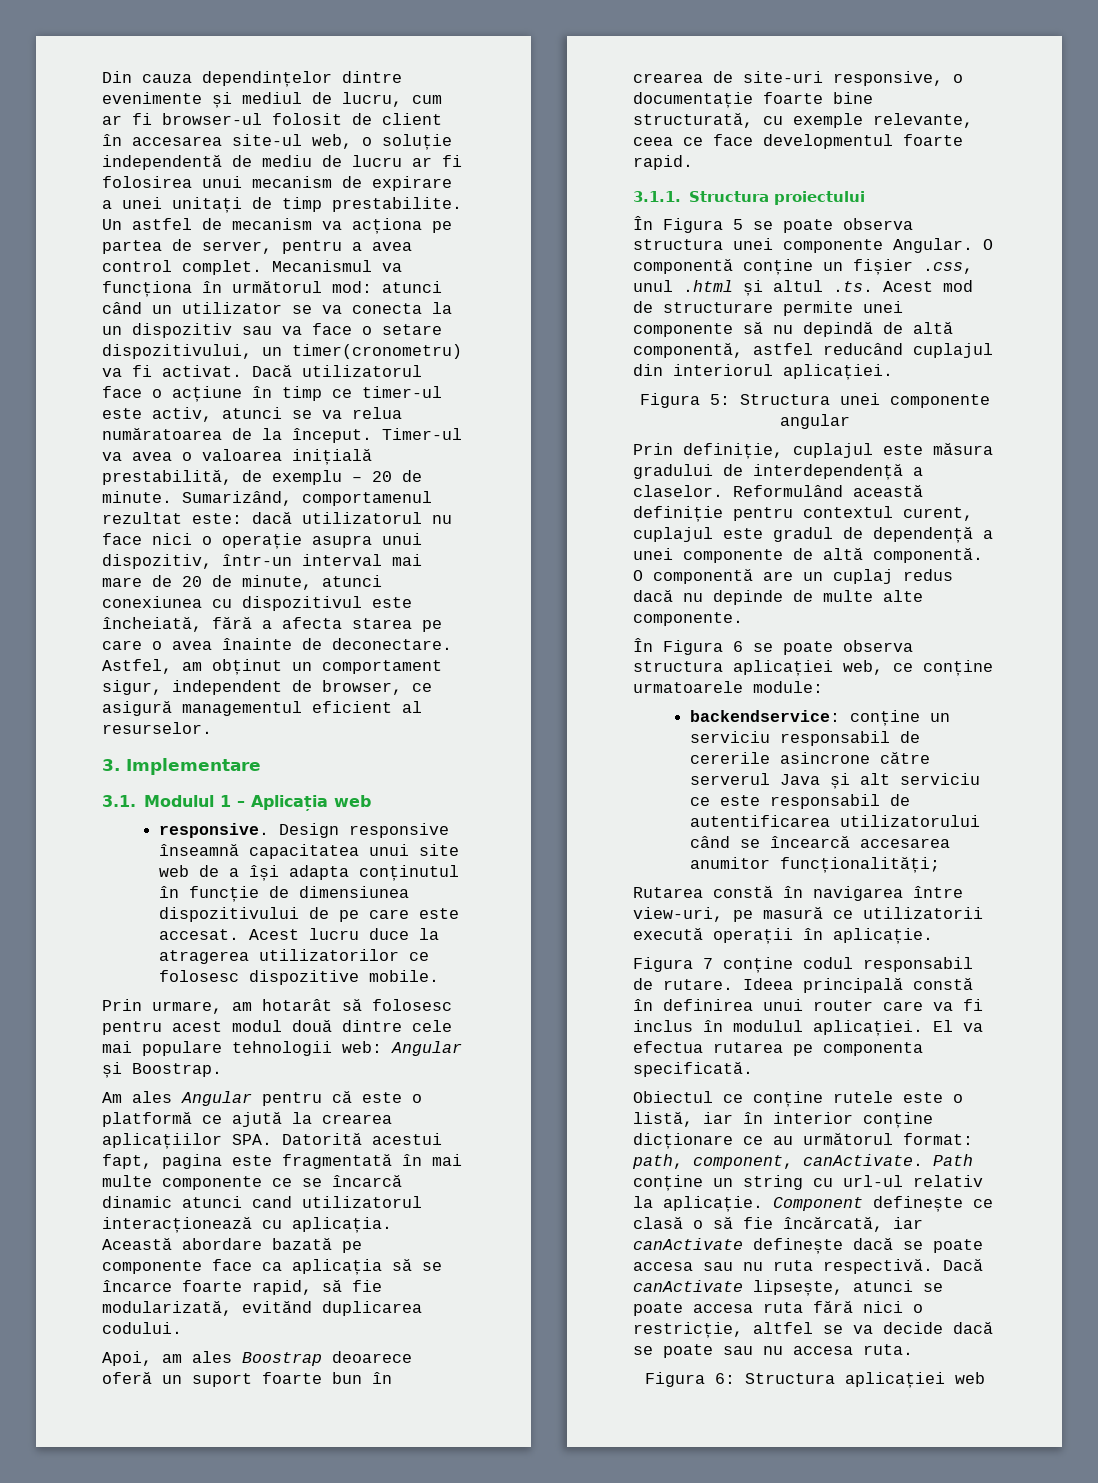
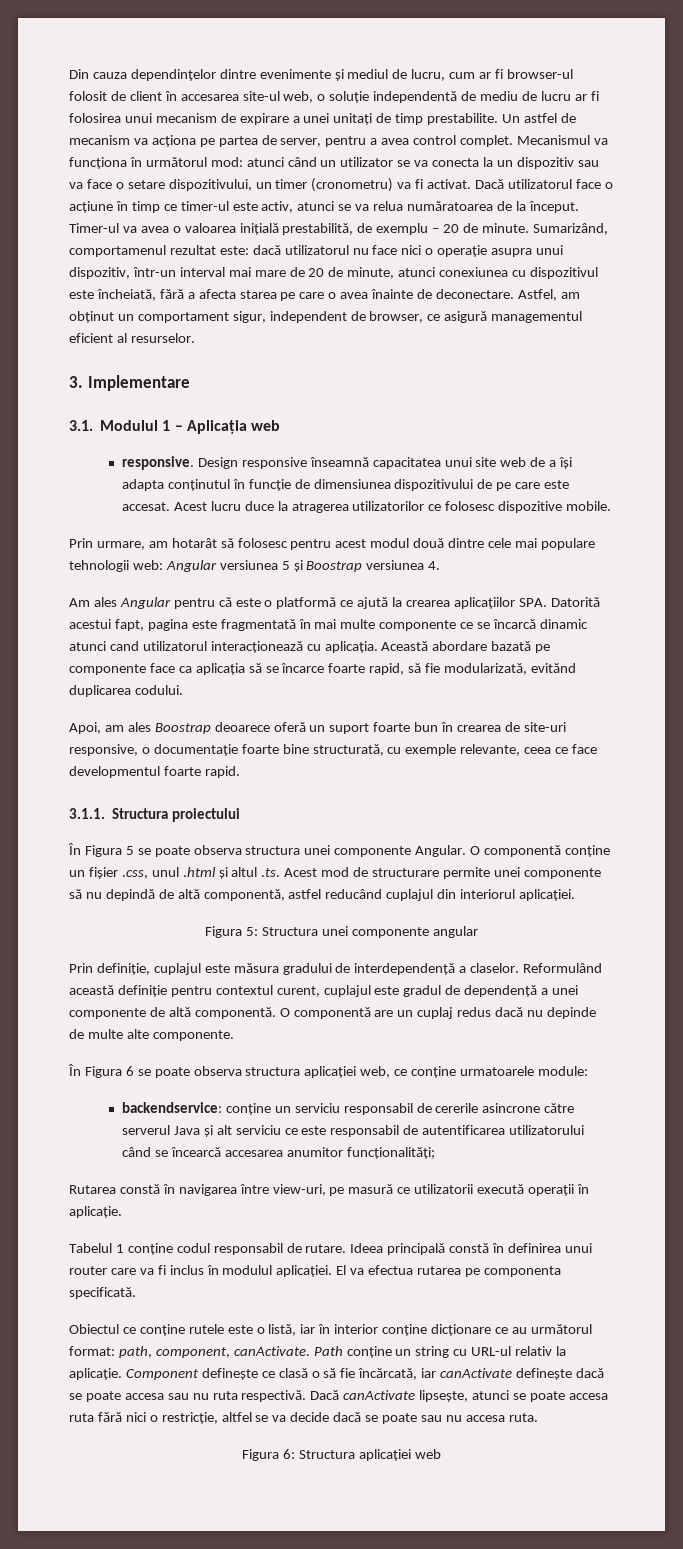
- Mecanismul va funcționa în următorul mod: atunci când un utilizator se va conecta la un dispozitiv sau va face o setare dispozitivului, un timer(cronometru) va fi activat.
+ Mecanismul va funcționa în următorul mod: atunci când un utilizator se va conecta la un dispozitiv sau va face o setare dispozitivului, un timer (cronometru) va fi activat.
- Prin urmare, am hotarât să folosesc pentru acest modul două dintre cele mai populare tehnologii web: Angular și Boostrap.
+ Prin urmare, am hotarât să folosesc pentru acest modul două dintre cele mai populare tehnologii web: Angular versiunea 5 și Boostrap versiunea 4.
- Figura 7 conține codul responsabil de rutare.
+ Tabelul 1 conține codul responsabil de rutare.
- Path conține un string cu url-ul relativ la aplicație.
+ Path conține un string cu URL-ul relativ la aplicație.

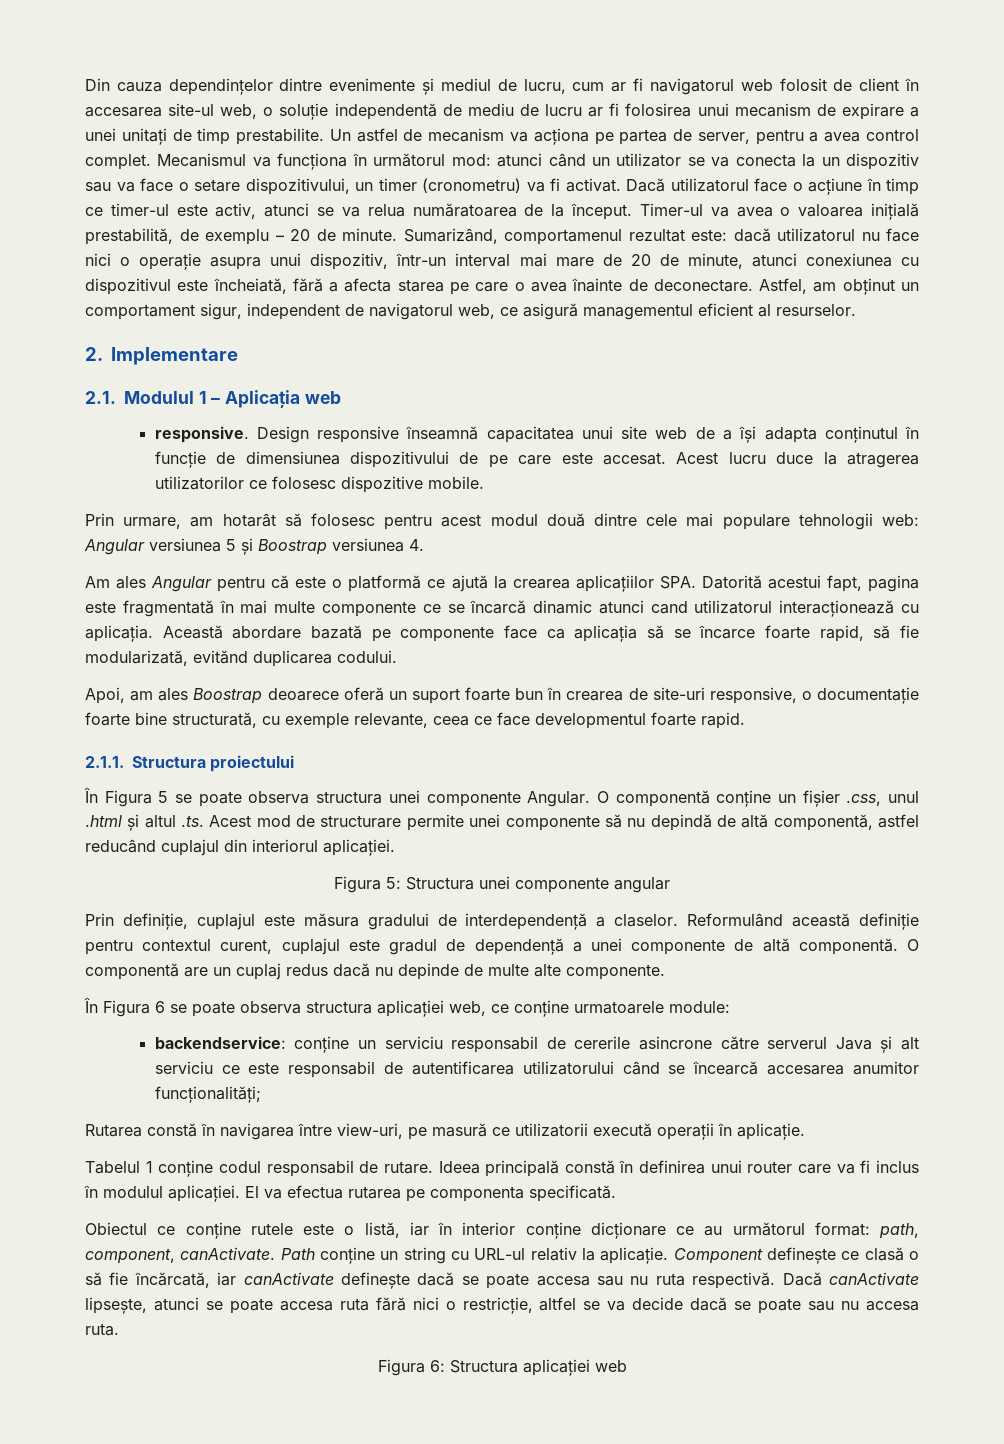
- Din cauza dependințelor dintre evenimente și mediul de lucru, cum ar fi browser-ul folosit de client în accesarea site-ul web, o soluție independentă de mediu de lucru ar fi folosirea unui mecanism de expirare a unei unitați de timp prestabilite.
+ Din cauza dependințelor dintre evenimente și mediul de lucru, cum ar fi navigatorul web folosit de client în accesarea site-ul web, o soluție independentă de mediu de lucru ar fi folosirea unui mecanism de expirare a unei unitați de timp prestabilite.
- Astfel, am obținut un comportament sigur, independent de browser, ce asigură managementul eficient al resurselor.
+ Astfel, am obținut un comportament sigur, independent de navigatorul web, ce asigură managementul eficient al resurselor.
- 3. Implementare
+ 2. Implementare
- 3.1. Modulul 1 – Aplicația web
+ 2.1. Modulul 1 – Aplicația web
- 3.1.1. Structura proiectului
+ 2.1.1. Structura proiectului

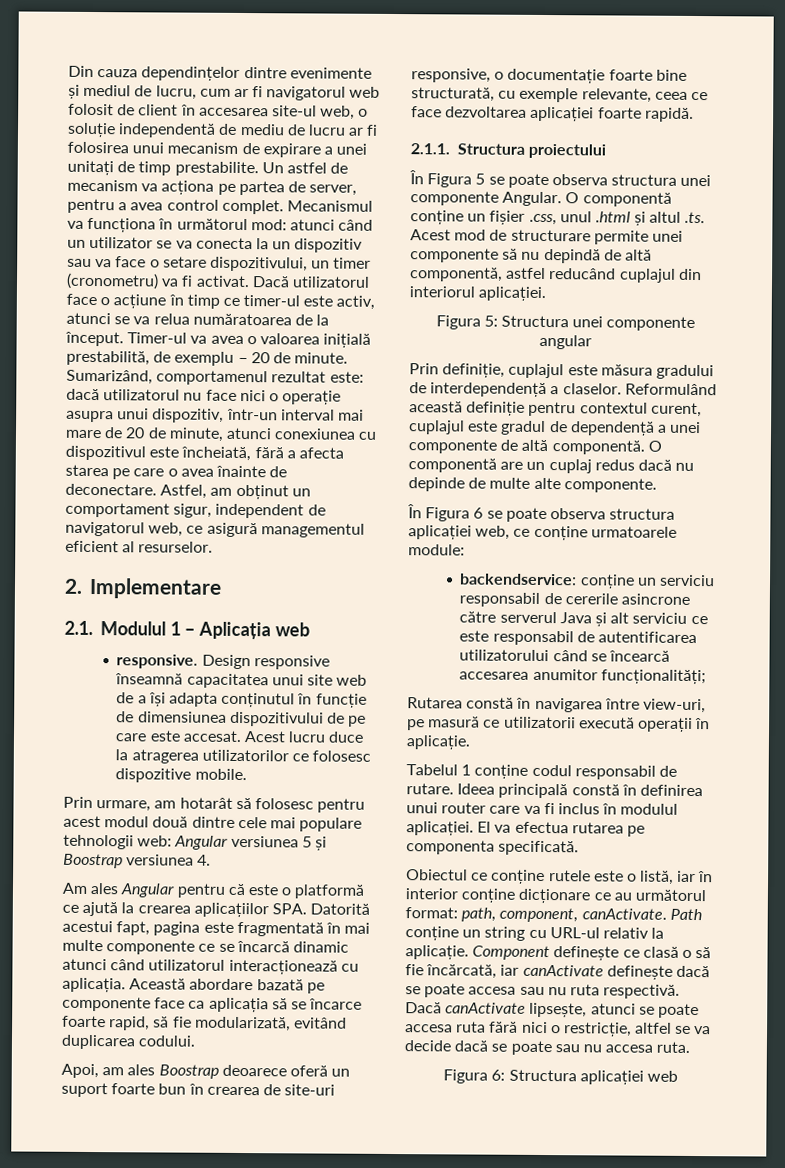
- Am ales Angular pentru că este o platformă ce ajută la crearea aplicațiilor SPA. Datorită acestui fapt, pagina este fragmentată în mai multe componente ce se încarcă dinamic atunci cand utilizatorul interacționează cu aplicația.
+ Am ales Angular pentru că este o platformă ce ajută la crearea aplicațiilor SPA. Datorită acestui fapt, pagina este fragmentată în mai multe componente ce se încarcă dinamic atunci când utilizatorul interacționează cu aplicația.
- Această abordare bazată pe componente face ca aplicația să se încarce foarte rapid, să fie modularizată, evitănd duplicarea codului.
+ Această abordare bazată pe componente face ca aplicația să se încarce foarte rapid, să fie modularizată, evitând duplicarea codului.
- Apoi, am ales Boostrap deoarece oferă un suport foarte bun în crearea de site-uri responsive, o documentație foarte bine structurată, cu exemple relevante, ceea ce face developmentul foarte rapid.
+ Apoi, am ales Boostrap deoarece oferă un suport foarte bun în crearea de site-uri responsive, o documentație foarte bine structurată, cu exemple relevante, ceea ce face dezvoltarea aplicației foarte rapidă.

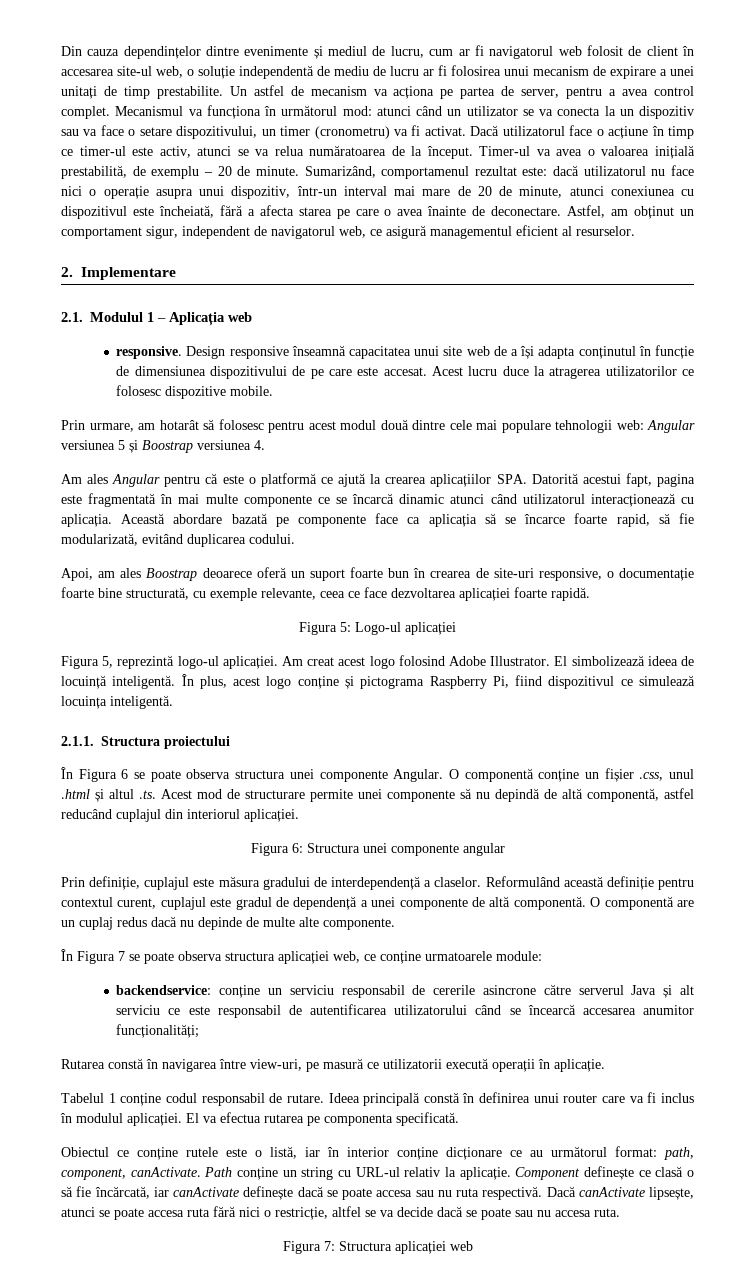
+ Figura 5: Logo-ul aplicației
+ Figura 5, reprezintă logo-ul aplicației. Am creat acest logo folosind Adobe Illustrator. El simbolizează ideea de locuință inteligentă. În plus, acest logo conține și pictograma Raspberry Pi, fiind dispozitivul ce simulează locuința inteligentă.
- În Figura 5 se poate observa structura unei componente Angular.
+ În Figura 6 se poate observa structura unei componente Angular.
- Figura 5: Structura unei componente angular
+ Figura 6: Structura unei componente angular
- În Figura 6 se poate observa structura aplicației web, ce conține urmatoarele module:
+ În Figura 7 se poate observa structura aplicației web, ce conține urmatoarele module:
- Figura 6: Structura aplicației web
+ Figura 7: Structura aplicației web

